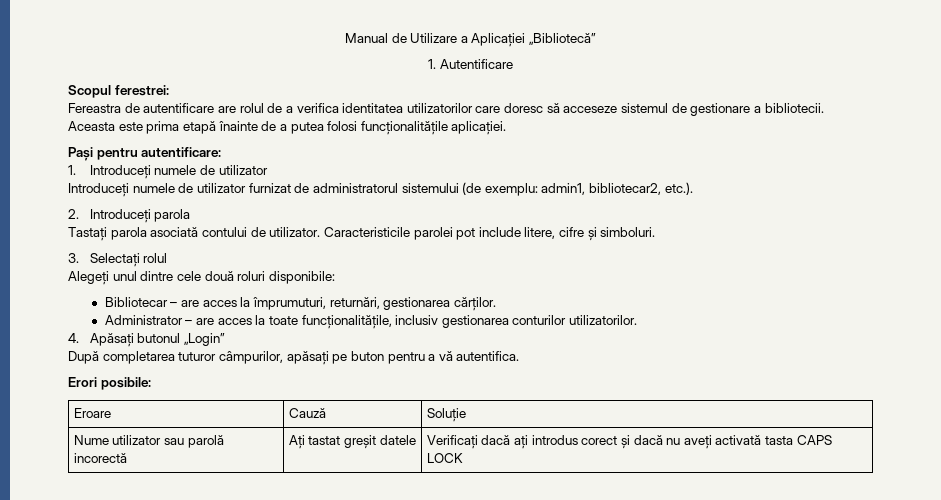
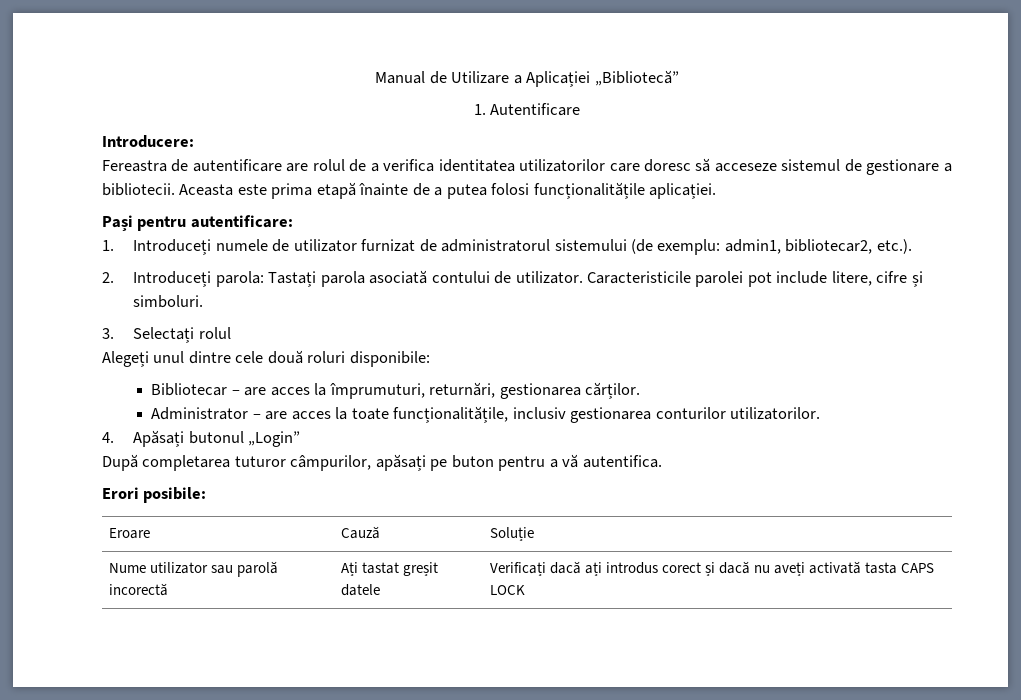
- Scopul ferestrei:
+ Introducere:
- 1. Introduceți numele de utilizator
- Introduceți numele de utilizator furnizat de administratorul sistemului (de exemplu: admin1, bibliotecar2, etc.).
+ 1. Introduceți numele de utilizator furnizat de administratorul sistemului (de exemplu: admin1, bibliotecar2, etc.).
- 2. Introduceți parola
- Tastați parola asociată contului de utilizator.
+ 2. Introduceți parola: Tastați parola asociată contului de utilizator.

